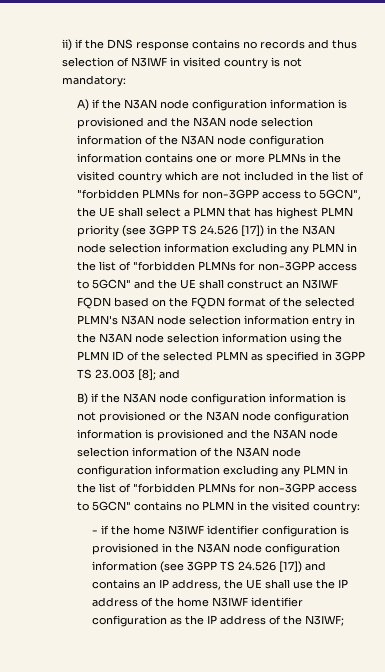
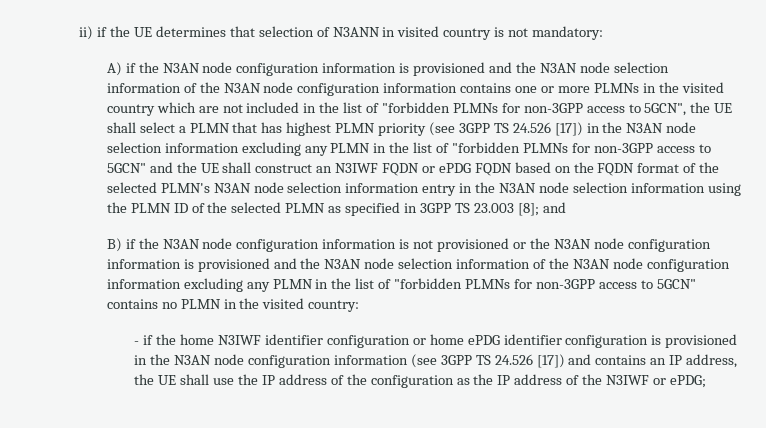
- ii) if the DNS response contains no records and thus selection of N3IWF in visited country is not mandatory:
+ ii) if the UE determines that selection of N3ANN in visited country is not mandatory:
- A) if the N3AN node configuration information is provisioned and the N3AN node selection information of the N3AN node configuration information contains one or more PLMNs in the visited country which are not included in the list of "forbidden PLMNs for non-3GPP access to 5GCN", the UE shall select a PLMN that has highest PLMN priority (see 3GPP TS 24.526 [17]) in the N3AN node selection information excluding any PLMN in the list of "forbidden PLMNs for non-3GPP access to 5GCN" and the UE shall construct an N3IWF FQDN based on the FQDN format of the selected PLMN's N3AN node selection information entry in the N3AN node selection information using the PLMN ID of the selected PLMN as specified in 3GPP TS 23.003 [8];
+ A) if the N3AN node configuration information is provisioned and the N3AN node selection information of the N3AN node configuration information contains one or more PLMNs in the visited country which are not included in the list of "forbidden PLMNs for non-3GPP access to 5GCN", the UE shall select a PLMN that has highest PLMN priority (see 3GPP TS 24.526 [17]) in the N3AN node selection information excluding any PLMN in the list of "forbidden PLMNs for non-3GPP access to 5GCN" and the UE shall construct an N3IWF FQDN or ePDG FQDN based on the FQDN format of the selected PLMN's N3AN node selection information entry in the N3AN node selection information using the PLMN ID of the selected PLMN as specified in 3GPP TS 23.003 [8];
- - if the home N3IWF identifier configuration is provisioned in the N3AN node configuration information (see 3GPP TS 24.526 [17]) and contains an IP address, the UE shall use the IP address of the home N3IWF identifier configuration as the IP address of the N3IWF;
+ - if the home N3IWF identifier configuration or home ePDG identifier configuration is provisioned in the N3AN node configuration information (see 3GPP TS 24.526 [17]) and contains an IP address, the UE shall use the IP address of the configuration as the IP address of the N3IWF or ePDG;

